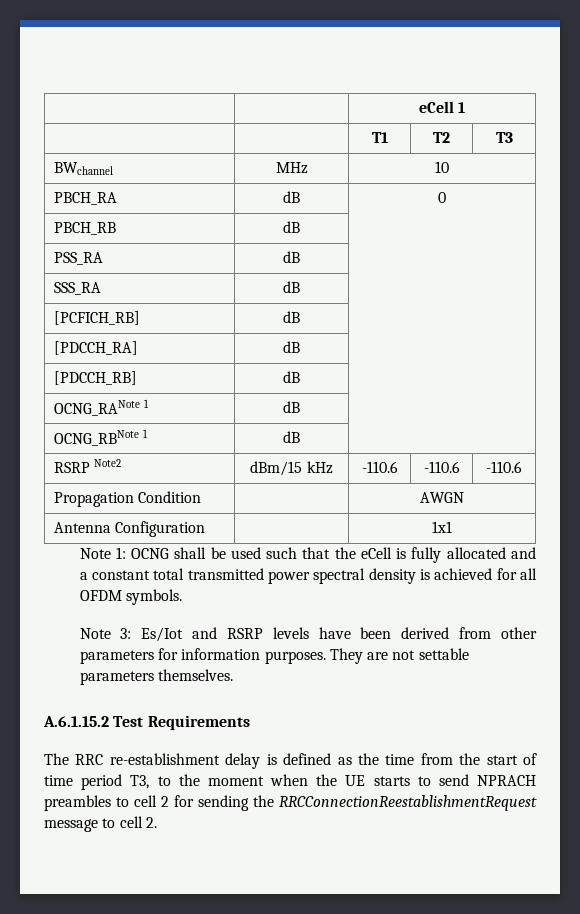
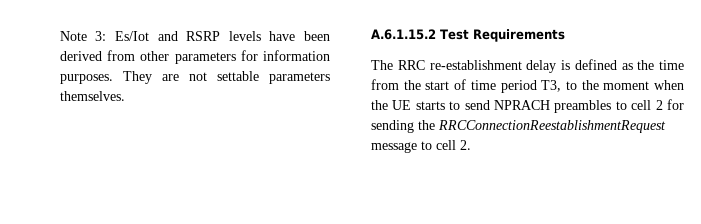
- | | eCell 1
- | | T1 | T2 | T3
- BWchannel | MHz | 10
- PBCH_RA | dB | 0
- PBCH_RB | dB |
- PSS_RA | dB |
- SSS_RA | dB |
- [PCFICH_RB] | dB |
- [PDCCH_RA] | dB |
- [PDCCH_RB] | dB |
- OCNG_RANote 1 | dB |
- OCNG_RBNote 1 | dB |
- RSRP Note2 | dBm/15 kHz | -110.6 | -110.6 | -110.6
- Propagation Condition | | AWGN
- Antenna Configuration | | 1x1
- Note 1: OCNG shall be used such that the eCell is fully allocated and a constant total transmitted power spectral density is achieved for all OFDM symbols.

